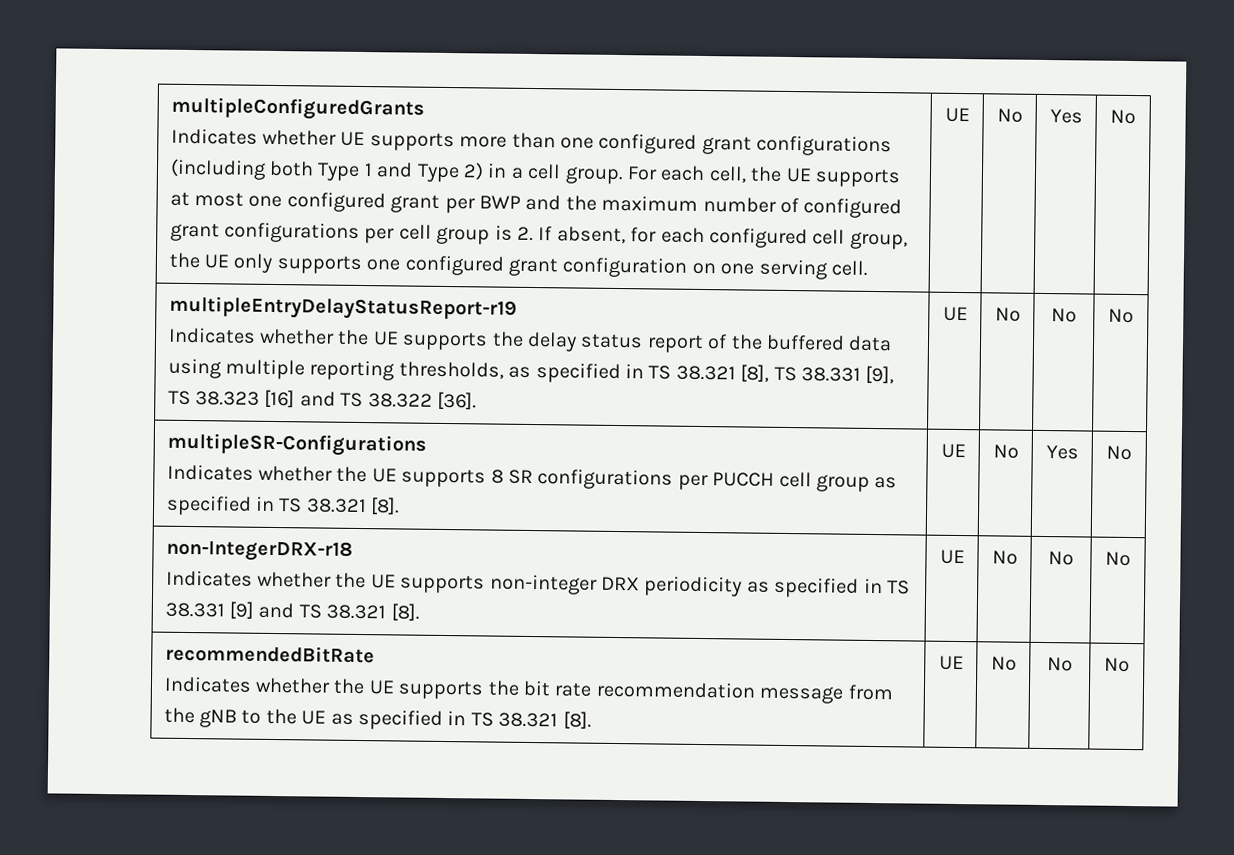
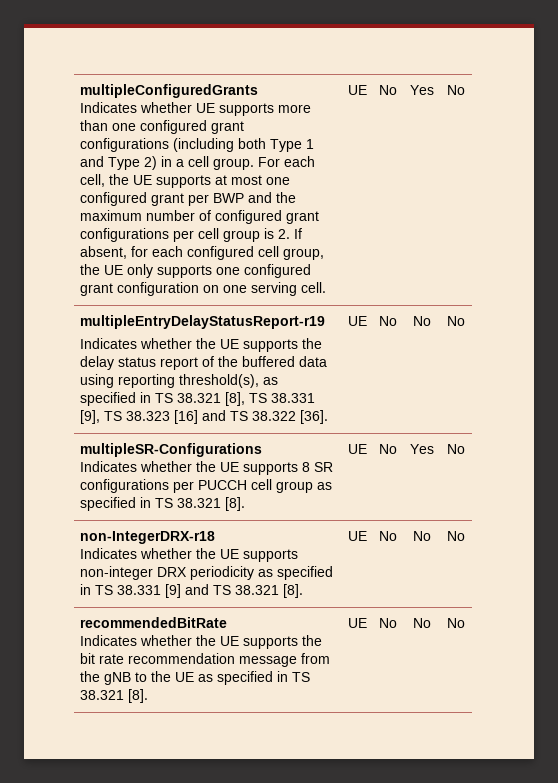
  multipleEntryDelayStatusReport-r19
- Indicates whether the UE supports the delay status report of the buffered data using multiple reporting thresholds, as specified in TS 38.321 [8], TS 38.331 [9], TS 38.323 [16] and TS 38.322 [36]. | UE | No | No | No
+ Indicates whether the UE supports the delay status report of the buffered data using reporting threshold(s), as specified in TS 38.321 [8], TS 38.331 [9], TS 38.323 [16] and TS 38.322 [36]. | UE | No | No | No

